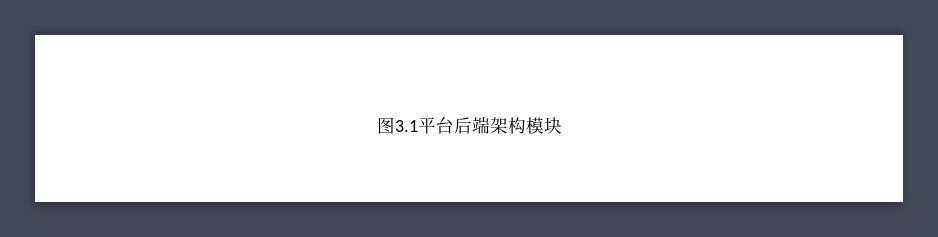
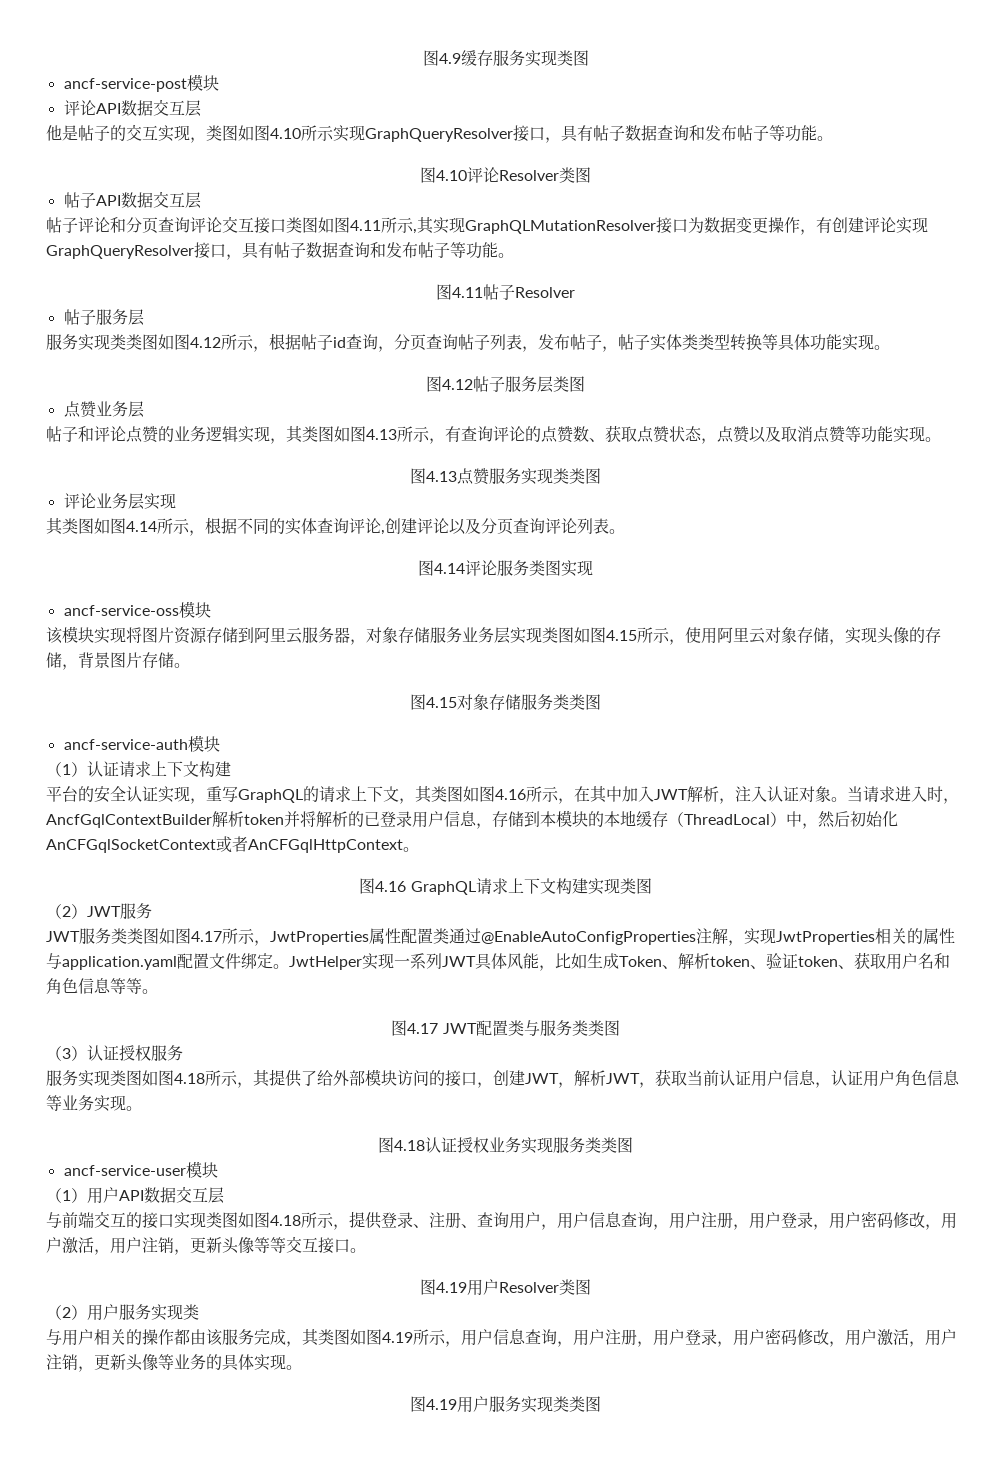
- 图3.1平台后端架构模块
+ 图4.9缓存服务实现类图
+ ancf-service-post模块
+ 评论API数据交互层
+ 他是帖子的交互实现，类图如图4.10所示实现GraphQueryResolver接口，具有帖子数据查询和发布帖子等功能。
+ 图4.10评论Resolver类图
+ 帖子API数据交互层
+ 帖子评论和分页查询评论交互接口类图如图4.11所示,其实现GraphQLMutationResolver接口为数据变更操作，有创建评论实现GraphQueryResolver接口，具有帖子数据查询和发布帖子等功能。
+ 图4.11帖子Resolver
+ 帖子服务层
+ 服务实现类类图如图4.12所示，根据帖子id查询，分页查询帖子列表，发布帖子，帖子实体类类型转换等具体功能实现。
+ 图4.12帖子服务层类图
+ 点赞业务层
+ 帖子和评论点赞的业务逻辑实现，其类图如图4.13所示，有查询评论的点赞数、获取点赞状态，点赞以及取消点赞等功能实现。
+ 图4.13点赞服务实现类类图
+ 评论业务层实现
+ 其类图如图4.14所示，根据不同的实体查询评论,创建评论以及分页查询评论列表。
+ 图4.14评论服务类图实现
+ ancf-service-oss模块
+ 该模块实现将图片资源存储到阿里云服务器，对象存储服务业务层实现类图如图4.15所示，使用阿里云对象存储，实现头像的存储，背景图片存储。
+ 图4.15对象存储服务类类图
+ ancf-service-auth模块
+ （1）认证请求上下文构建
+ 平台的安全认证实现，重写GraphQL的请求上下文，其类图如图4.16所示，在其中加入JWT解析，注入认证对象。当请求进入时，AncfGqlContextBuilder解析token并将解析的已登录用户信息，存储到本模块的本地缓存（ThreadLocal）中，然后初始化AnCFGqlSocketContext或者AnCFGqlHttpContext。
+ 图4.16 GraphQL请求上下文构建实现类图
+ （2）JWT服务
+ JWT服务类类图如图4.17所示，JwtProperties属性配置类通过@EnableAutoConfigProperties注解，实现JwtProperties相关的属性与application.yaml配置文件绑定。JwtHelper实现一系列JWT具体风能，比如生成Token、解析token、验证token、获取用户名和角色信息等等。
+ 图4.17 JWT配置类与服务类类图
+ （3）认证授权服务
+ 服务实现类图如图4.18所示，其提供了给外部模块访问的接口，创建JWT，解析JWT，获取当前认证用户信息，认证用户角色信息等业务实现。
+ 图4.18认证授权业务实现服务类类图
+ ancf-service-user模块
+ （1）用户API数据交互层
+ 与前端交互的接口实现类图如图4.18所示，提供登录、注册、查询用户，用户信息查询，用户注册，用户登录，用户密码修改，用户激活，用户注销，更新头像等等交互接口。
+ 图4.19用户Resolver类图
+ （2）用户服务实现类
+ 与用户相关的操作都由该服务完成，其类图如图4.19所示，用户信息查询，用户注册，用户登录，用户密码修改，用户激活，用户注销，更新头像等业务的具体实现。
+ 图4.19用户服务实现类类图

